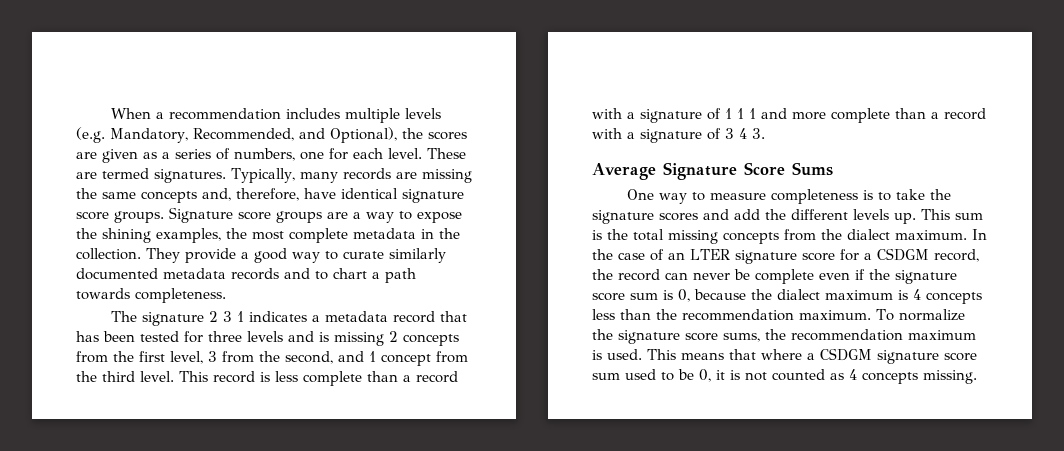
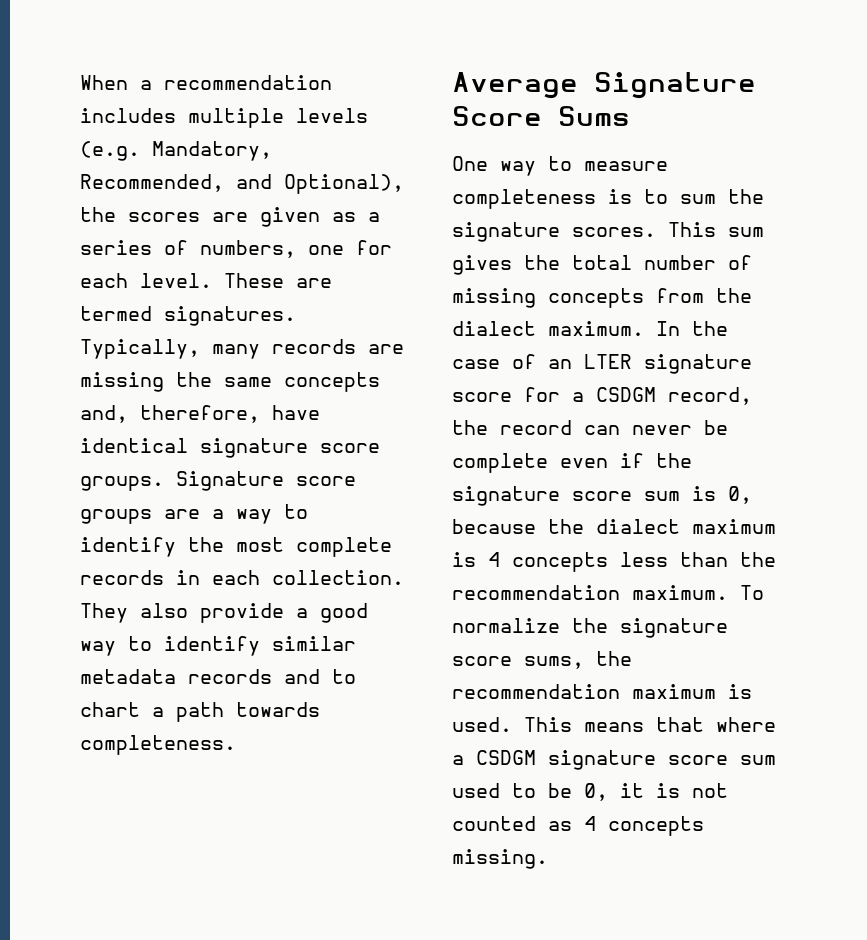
- Signature score groups are a way to expose the shining examples, the most complete metadata in the collection.
+ Signature score groups are a way to identify the most complete records in each collection.
- They provide a good way to curate similarly documented metadata records and to chart a path towards completeness.
+ They also provide a good way to identify similar metadata records and to chart a path towards completeness.
- The signature 2 3 1 indicates a metadata record that has been tested for three levels and is missing 2 concepts from the first level, 3 from the second, and 1 concept from the third level. This record is less complete than a record with a signature of 1 1 1 and more complete than a record with a signature of 3 4 3.
- One way to measure completeness is to take the signature scores and add the different levels up.
+ One way to measure completeness is to sum the signature scores.
- This sum is the total missing concepts from the dialect maximum.
+ This sum gives the total number of missing concepts from the dialect maximum.

